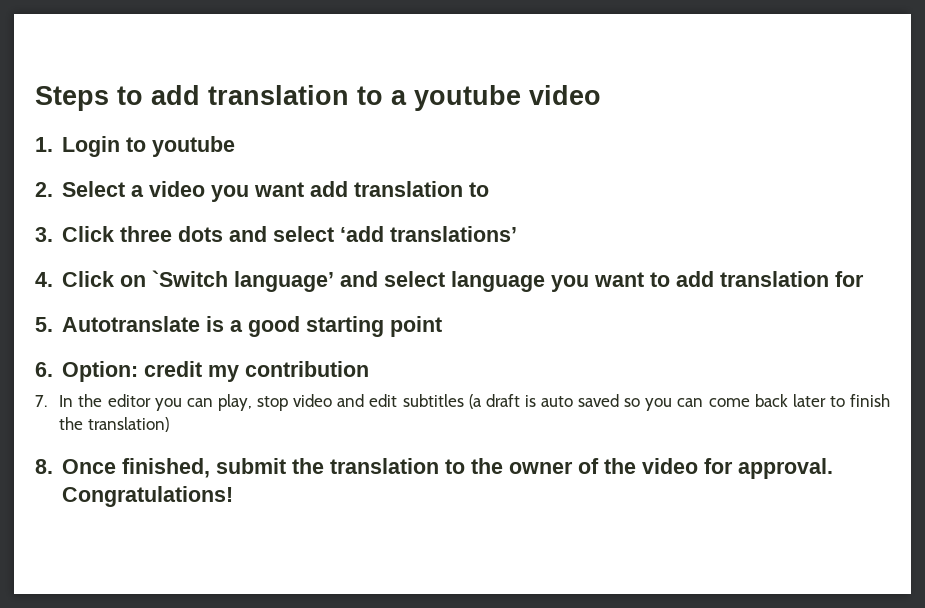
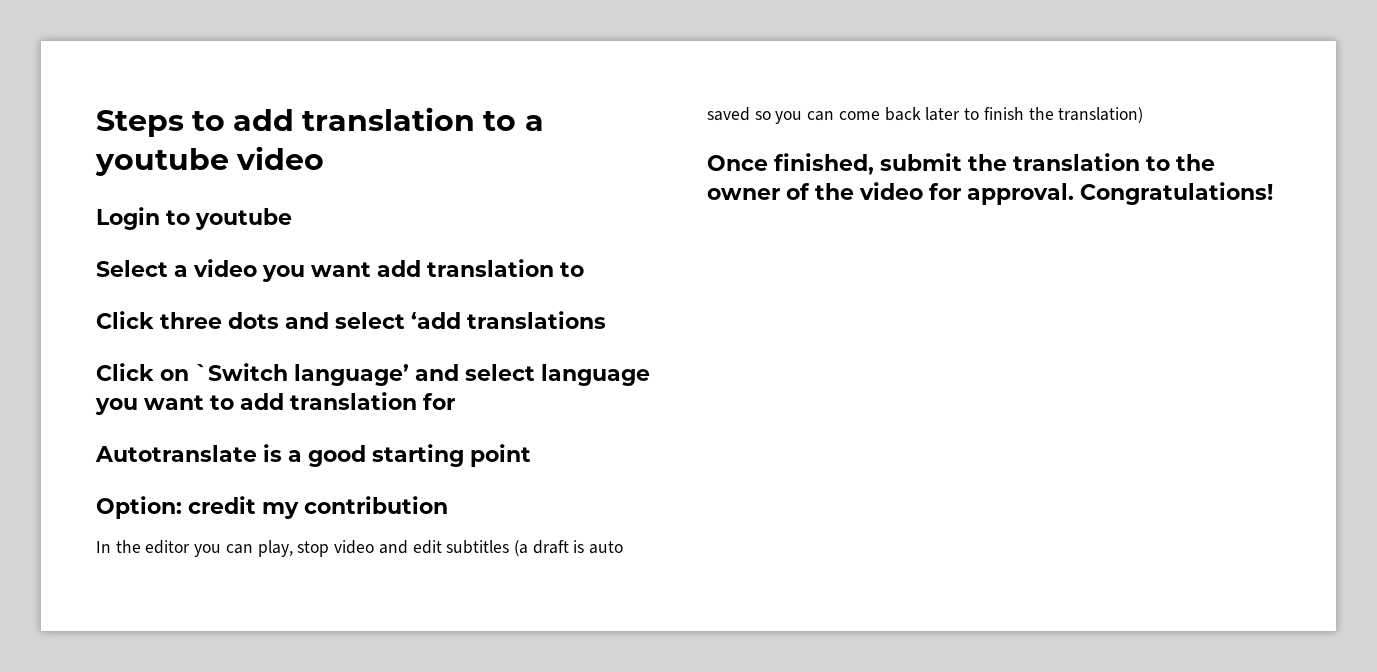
- 1. Login to youtube
+ Login to youtube
- 2. Select a video you want add translation to
+ Select a video you want add translation to
- 3. Click three dots and select ‘add translations’
- 4. Click on `Switch language’ and select language you want to add translation for
+ Click three dots and select ‘add translations
+ Click on `Switch language’ and select language you want to add translation for
- 5. Autotranslate is a good starting point
+ Autotranslate is a good starting point
- 6. Option: credit my contribution
+ Option: credit my contribution
- 7. In the editor you can play, stop video and edit subtitles (a draft is auto saved so you can come back later to finish the translation)
+ In the editor you can play, stop video and edit subtitles (a draft is auto saved so you can come back later to finish the translation)
- 8. Once finished, submit the translation to the owner of the video for approval.
+ Once finished, submit the translation to the owner of the video for approval.

